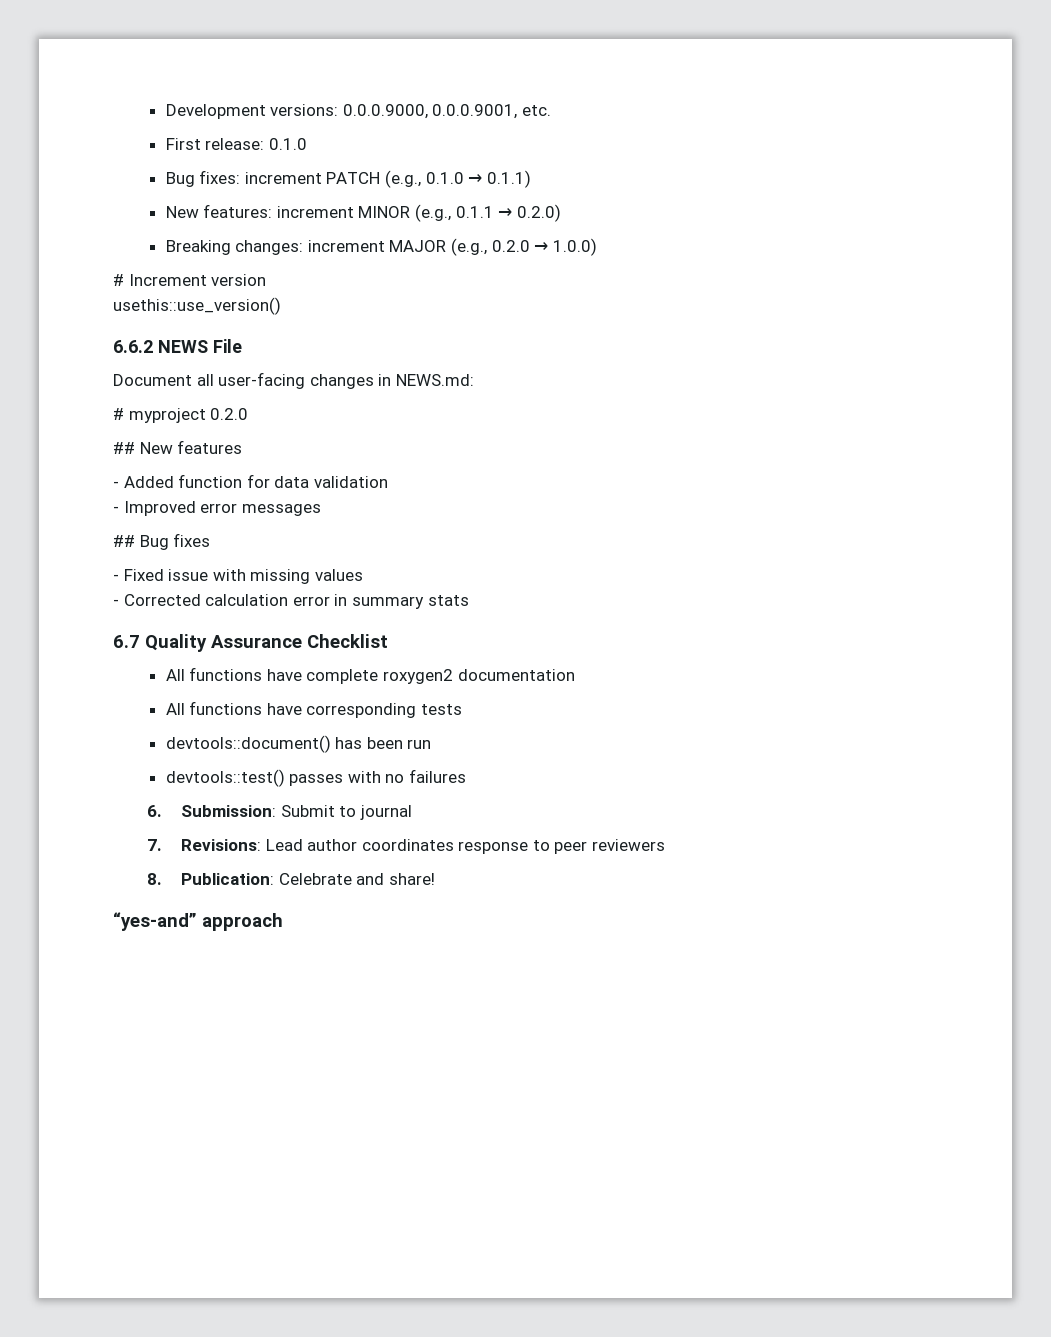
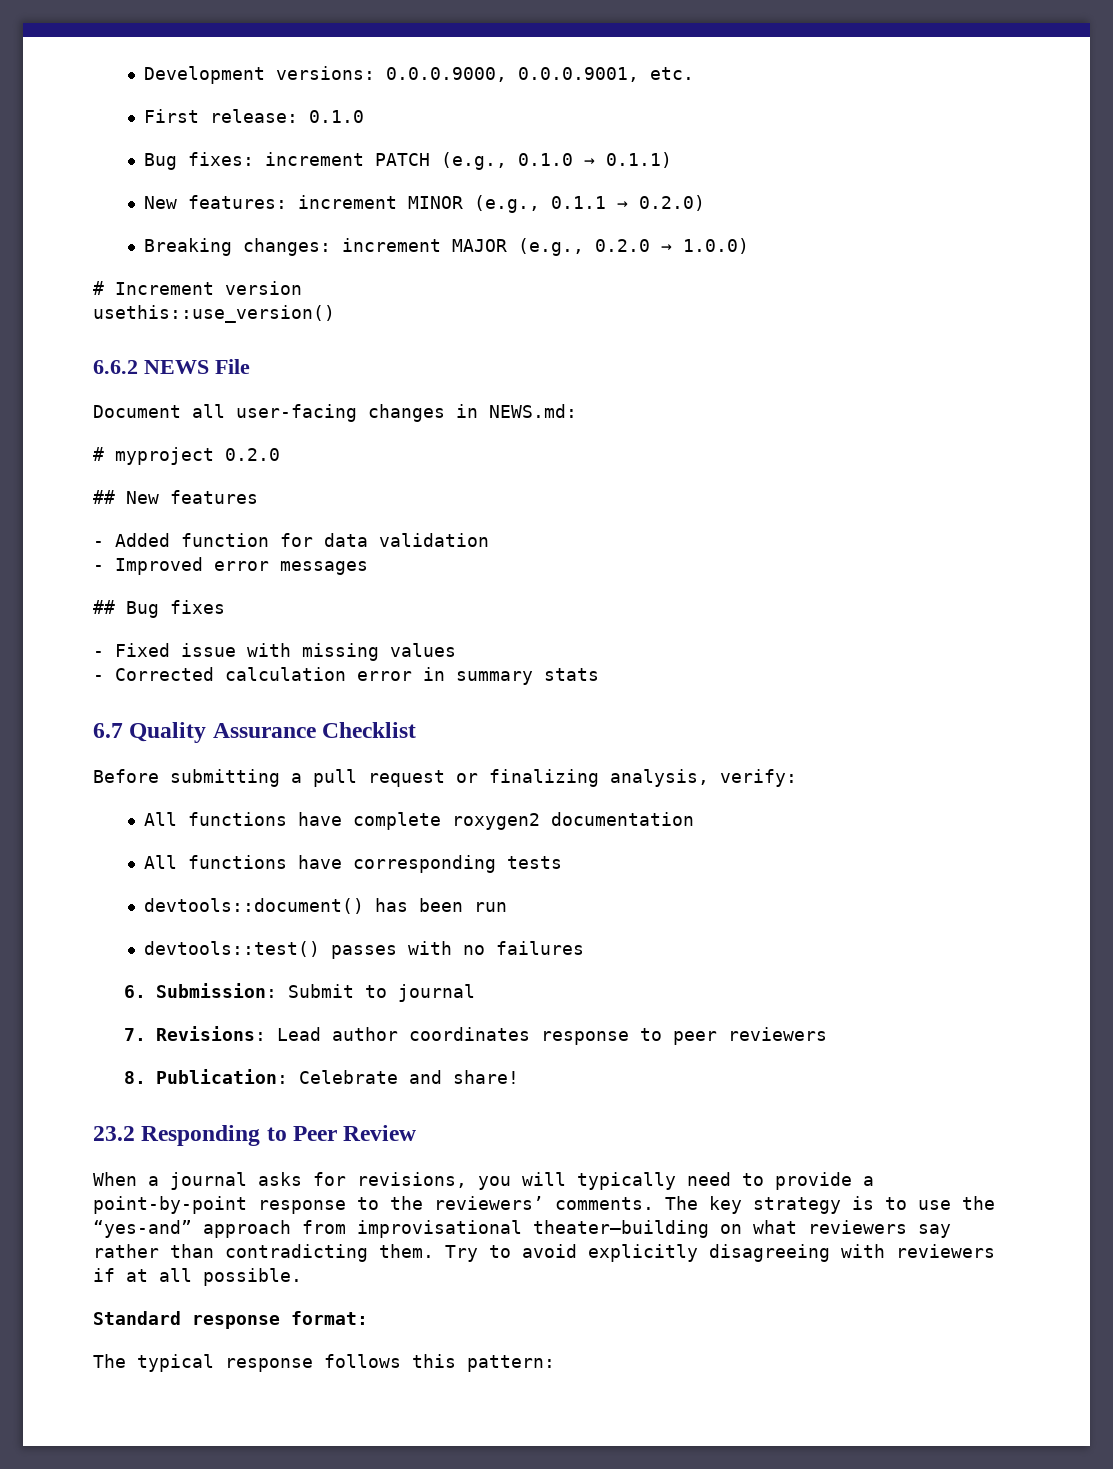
+ Before submitting a pull request or finalizing analysis, verify:
- “yes-and” approach
+ 23.2 Responding to Peer Review
+ When a journal asks for revisions, you will typically need to provide a point-by-point response to the reviewers’ comments. The key strategy is to use the “yes-and” approach from improvisational theater—building on what reviewers say rather than contradicting them. Try to avoid explicitly disagreeing with reviewers if at all possible.
+ Standard response format:
+ The typical response follows this pattern:

